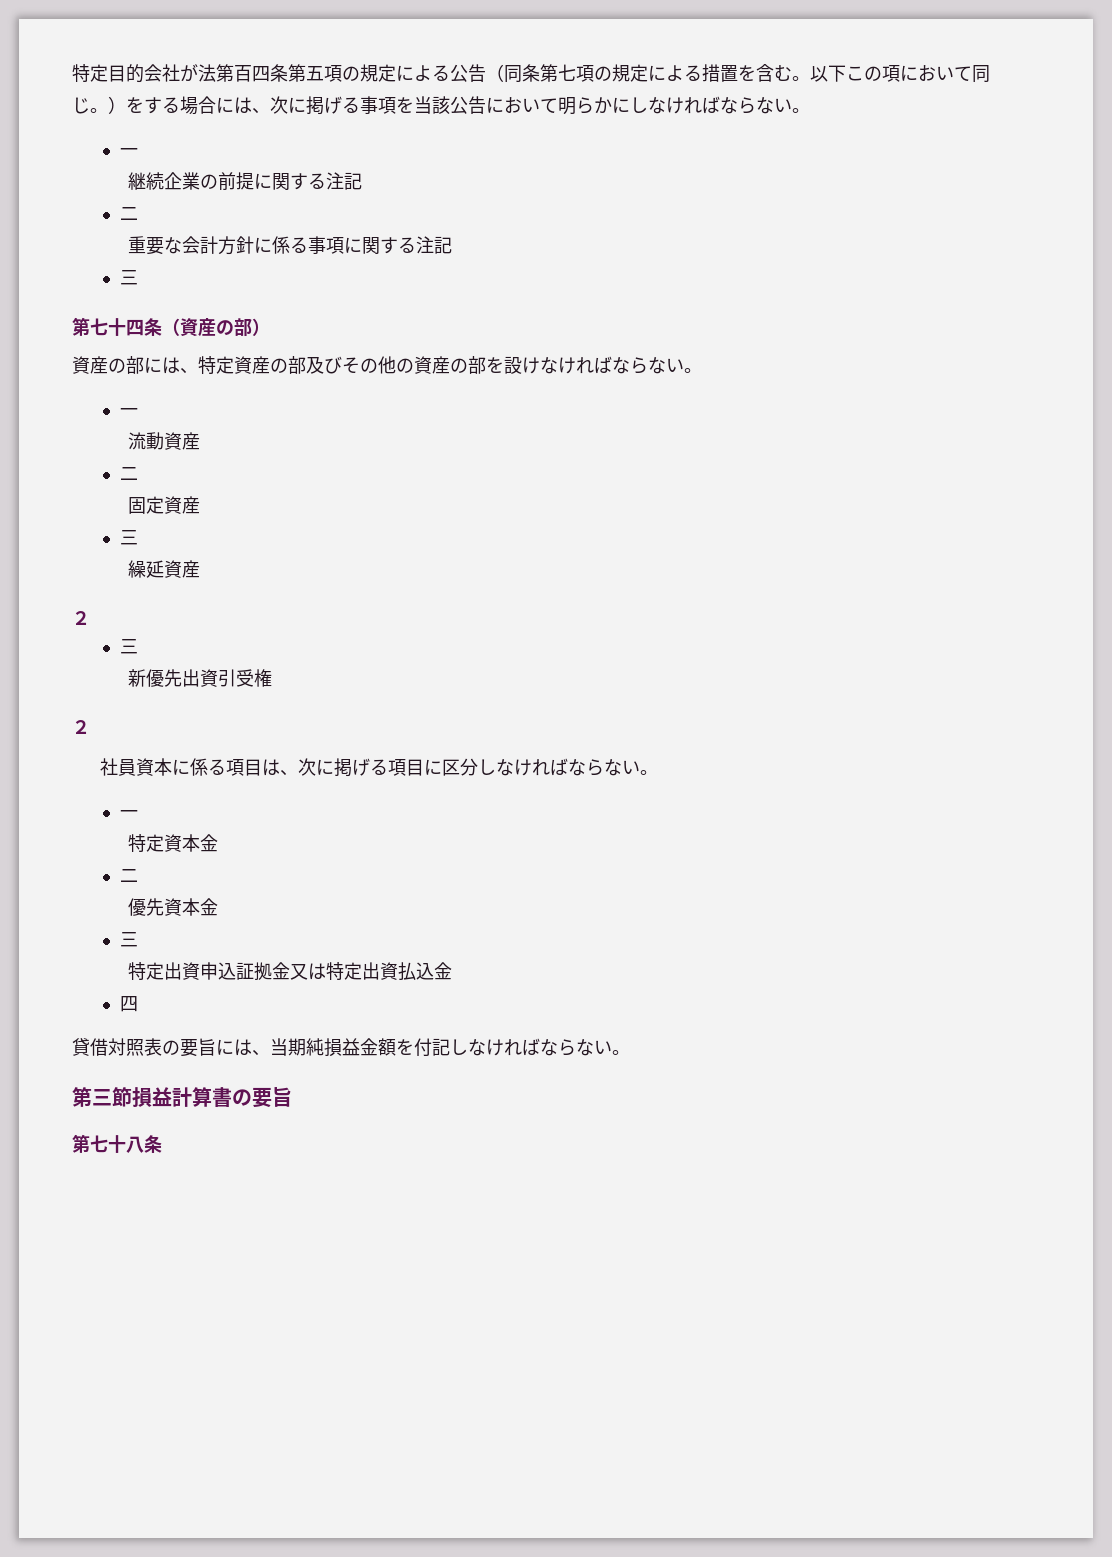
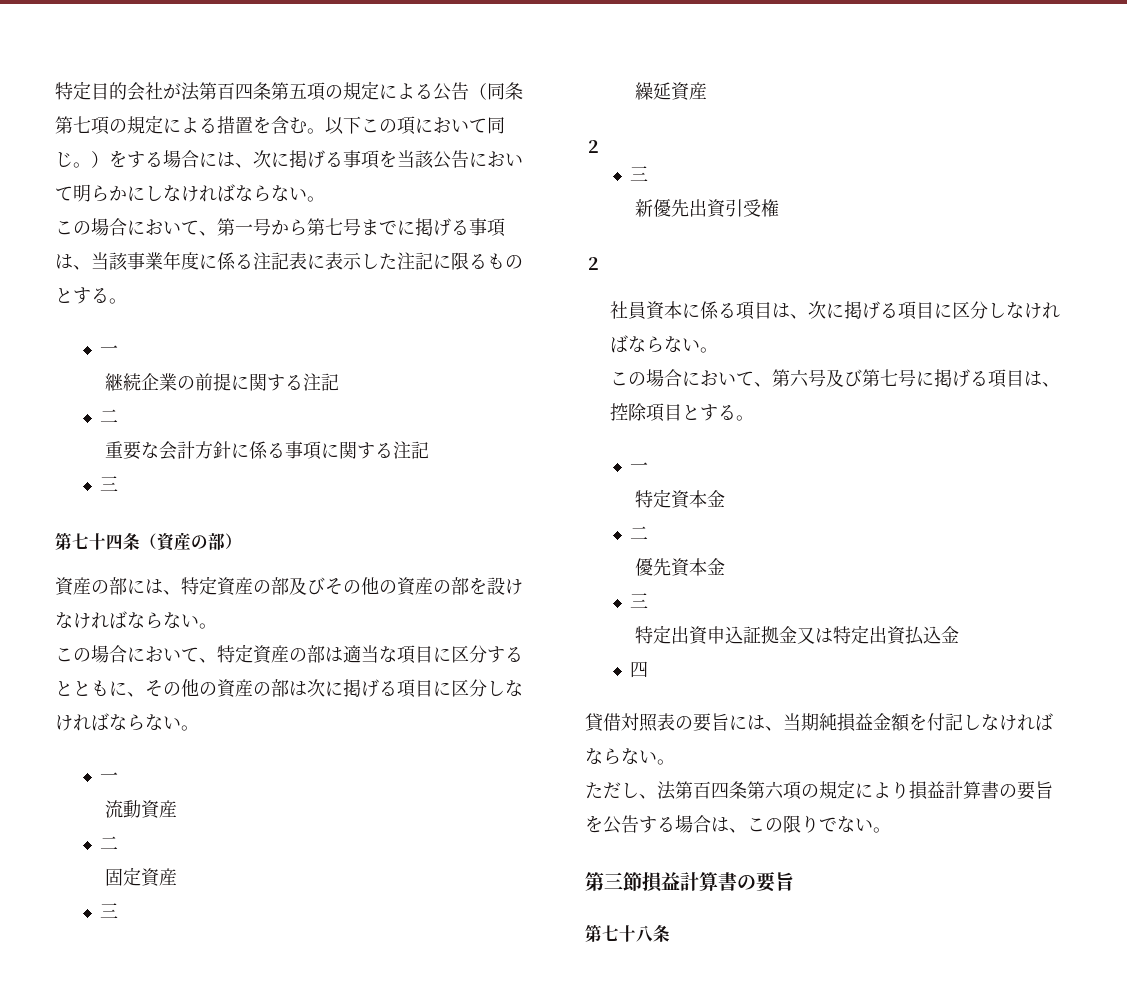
+ この場合において、第一号から第七号までに掲げる事項は、当該事業年度に係る注記表に表示した注記に限るものとする。
+ この場合において、特定資産の部は適当な項目に区分するとともに、その他の資産の部は次に掲げる項目に区分しなければならない。
+ この場合において、第六号及び第七号に掲げる項目は、控除項目とする。
+ ただし、法第百四条第六項の規定により損益計算書の要旨を公告する場合は、この限りでない。

